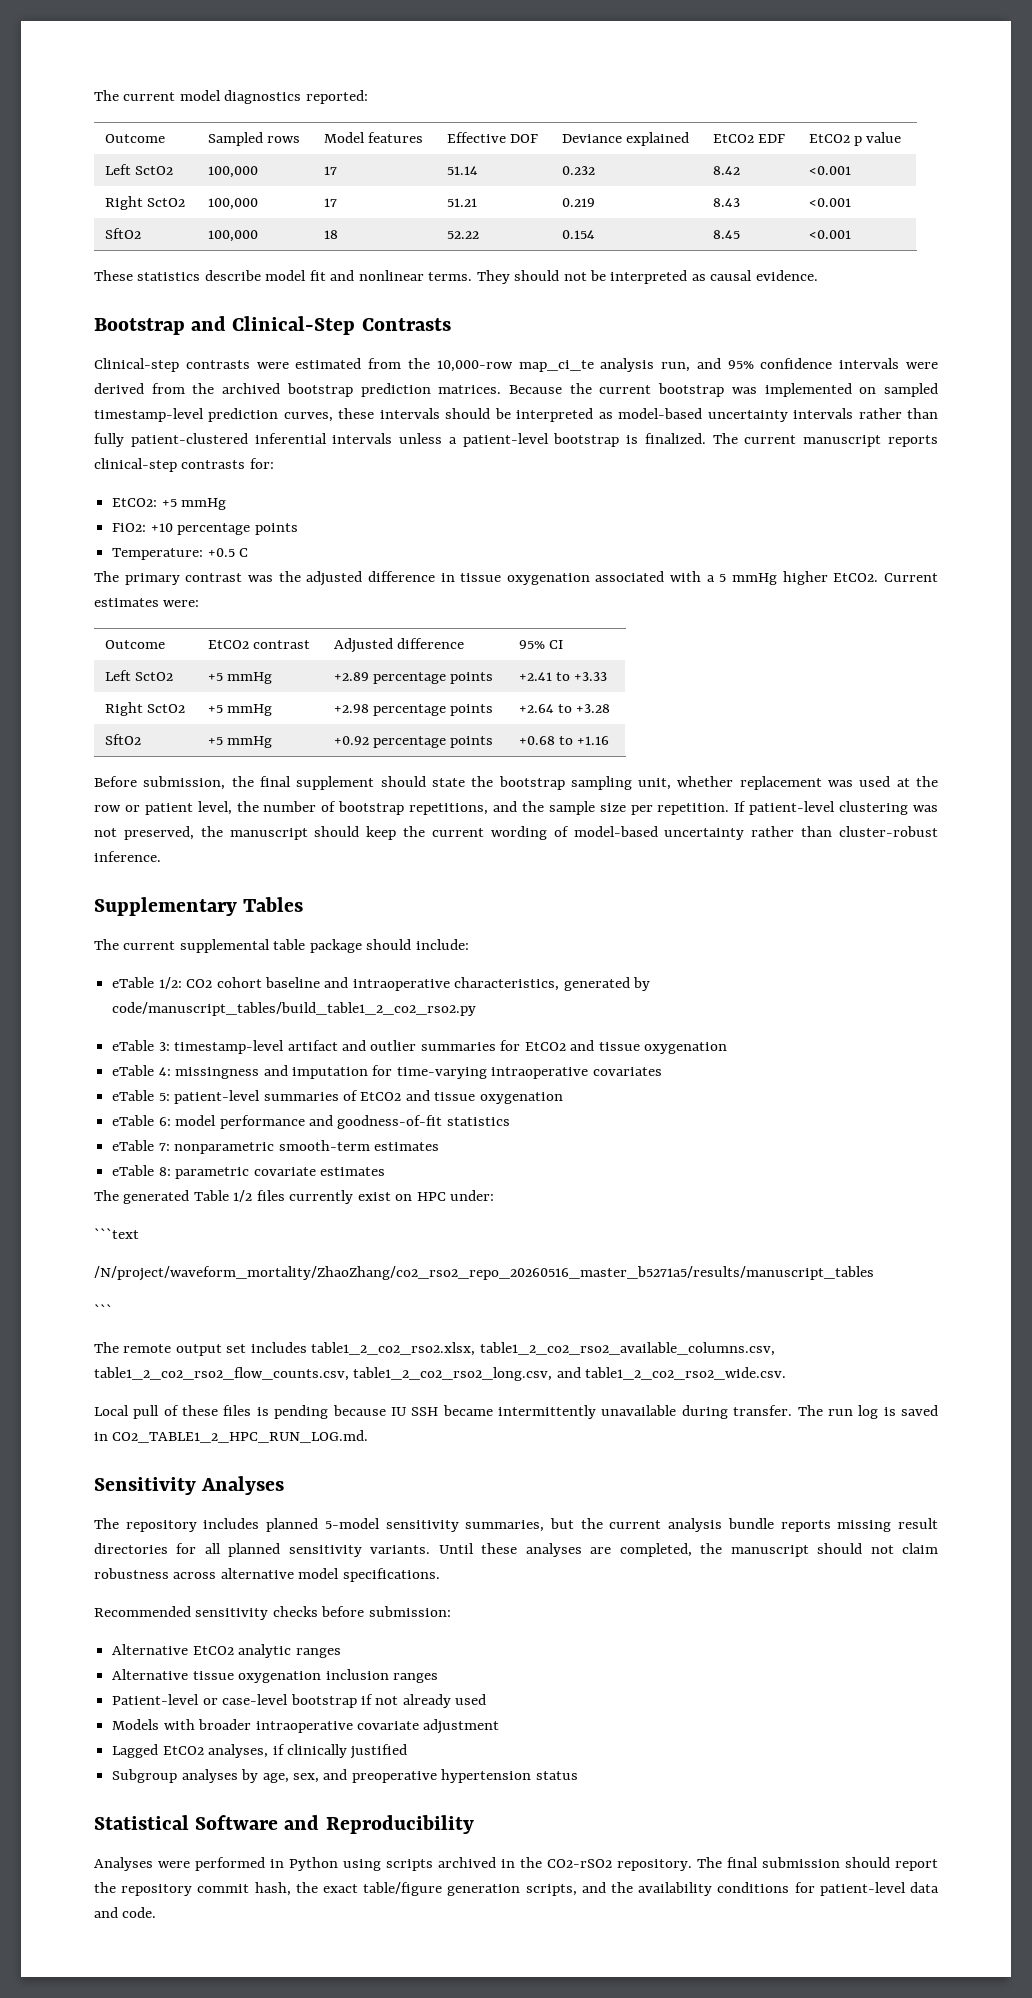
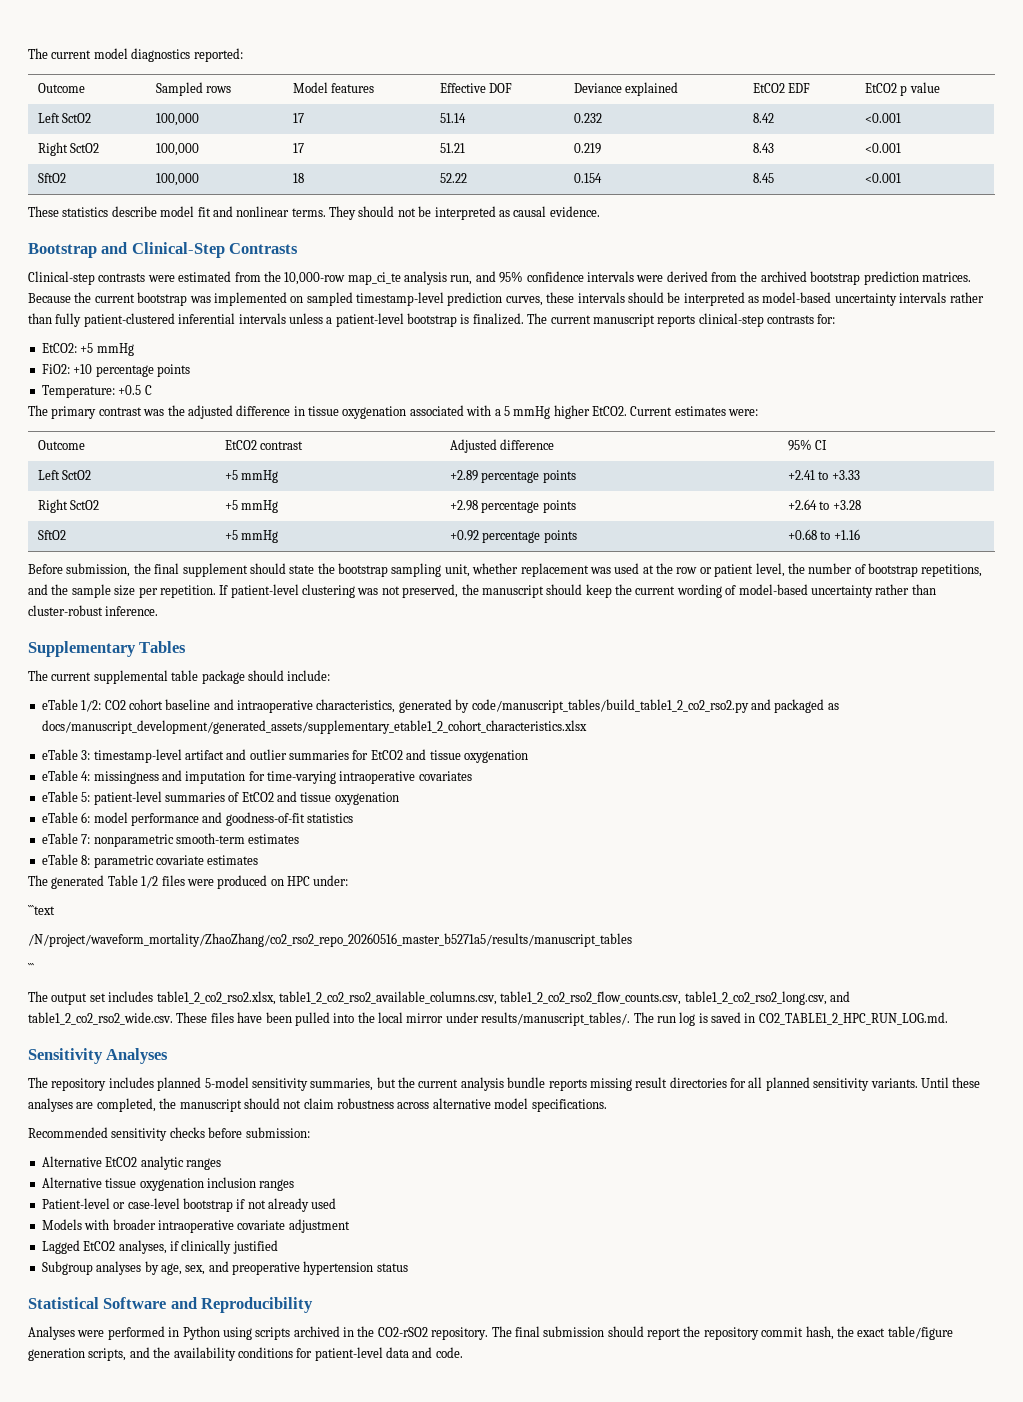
- eTable 1/2: CO2 cohort baseline and intraoperative characteristics, generated by code/manuscript_tables/build_table1_2_co2_rso2.py
+ eTable 1/2: CO2 cohort baseline and intraoperative characteristics, generated by code/manuscript_tables/build_table1_2_co2_rso2.py and packaged as docs/manuscript_development/generated_assets/supplementary_etable1_2_cohort_characteristics.xlsx
- The generated Table 1/2 files currently exist on HPC under:
+ The generated Table 1/2 files were produced on HPC under:
- The remote output set includes table1_2_co2_rso2.xlsx, table1_2_co2_rso2_available_columns.csv, table1_2_co2_rso2_flow_counts.csv, table1_2_co2_rso2_long.csv, and table1_2_co2_rso2_wide.csv.
- Local pull of these files is pending because IU SSH became intermittently unavailable during transfer.
+ The output set includes table1_2_co2_rso2.xlsx, table1_2_co2_rso2_available_columns.csv, table1_2_co2_rso2_flow_counts.csv, table1_2_co2_rso2_long.csv, and table1_2_co2_rso2_wide.csv. These files have been pulled into the local mirror under results/manuscript_tables/.

